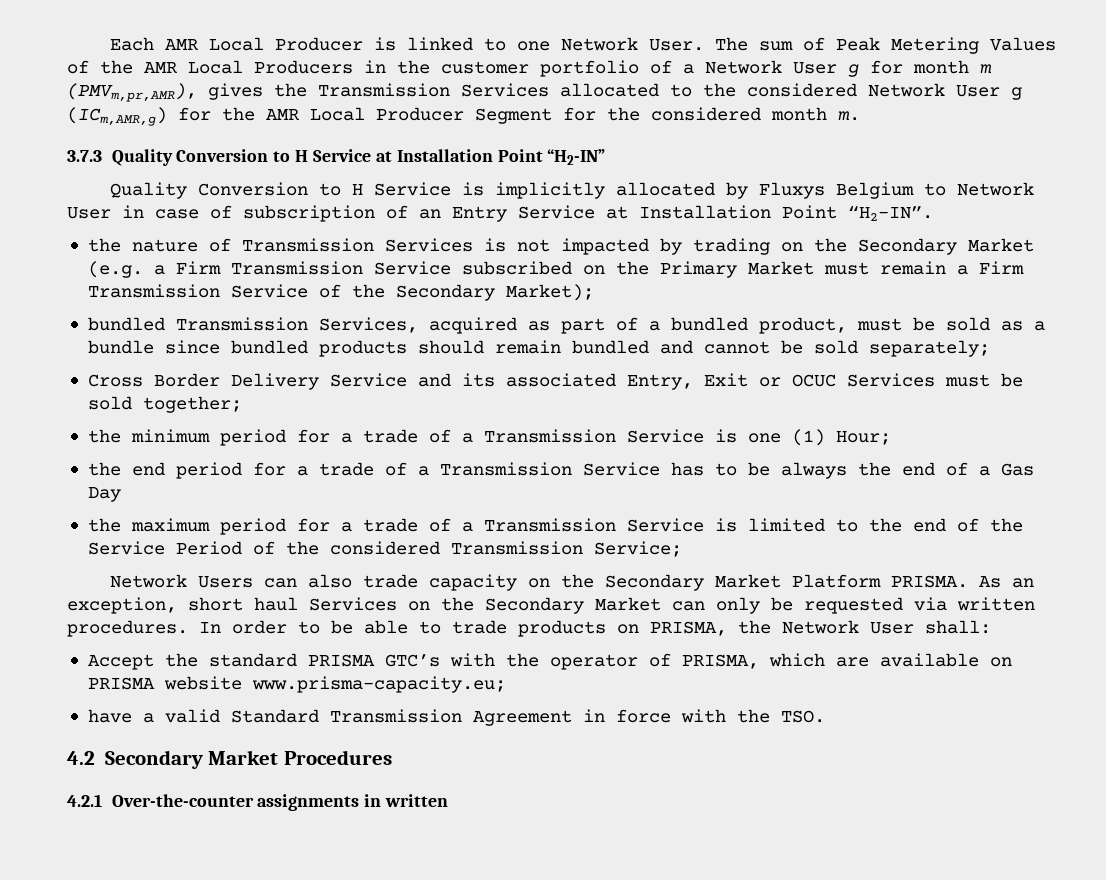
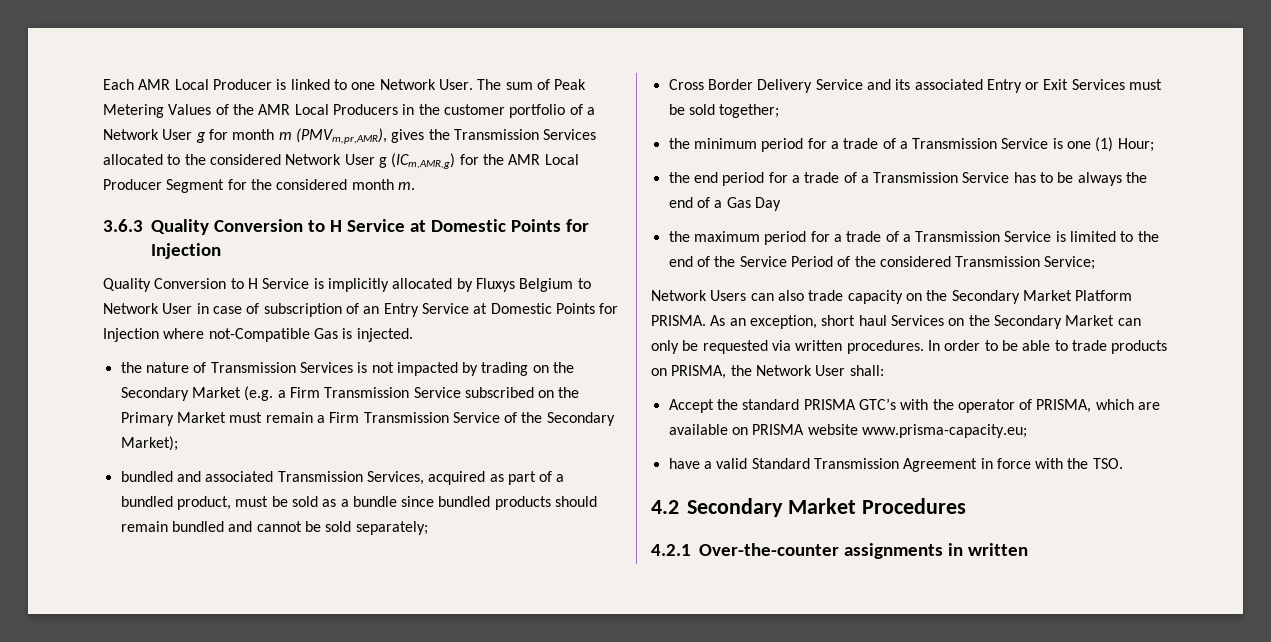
- 3.7.3 Quality Conversion to H Service at Installation Point “H2-IN”
+ 3.6.3 Quality Conversion to H Service at Domestic Points for Injection
- Quality Conversion to H Service is implicitly allocated by Fluxys Belgium to Network User in case of subscription of an Entry Service at Installation Point “H2-IN”.
+ Quality Conversion to H Service is implicitly allocated by Fluxys Belgium to Network User in case of subscription of an Entry Service at Domestic Points for Injection where not-Compatible Gas is injected.
- bundled Transmission Services, acquired as part of a bundled product, must be sold as a bundle since bundled products should remain bundled and cannot be sold separately;
+ bundled and associated Transmission Services, acquired as part of a bundled product, must be sold as a bundle since bundled products should remain bundled and cannot be sold separately;
- Cross Border Delivery Service and its associated Entry, Exit or OCUC Services must be sold together;
+ Cross Border Delivery Service and its associated Entry or Exit Services must be sold together;

